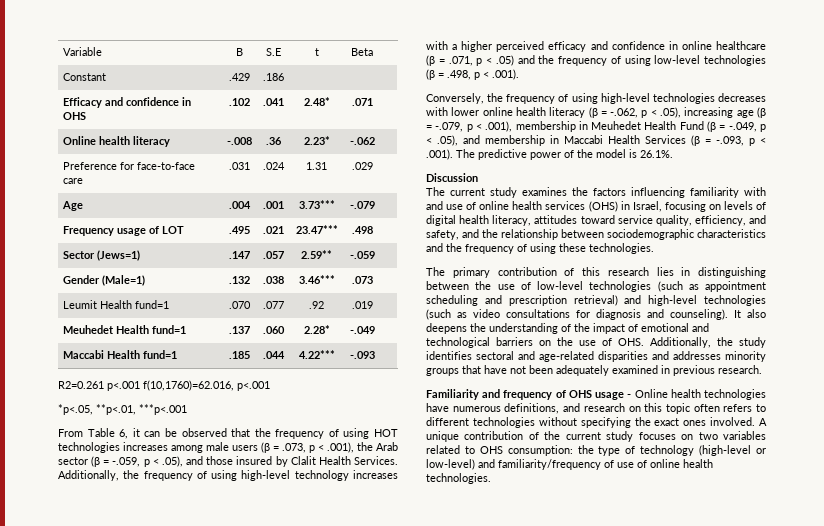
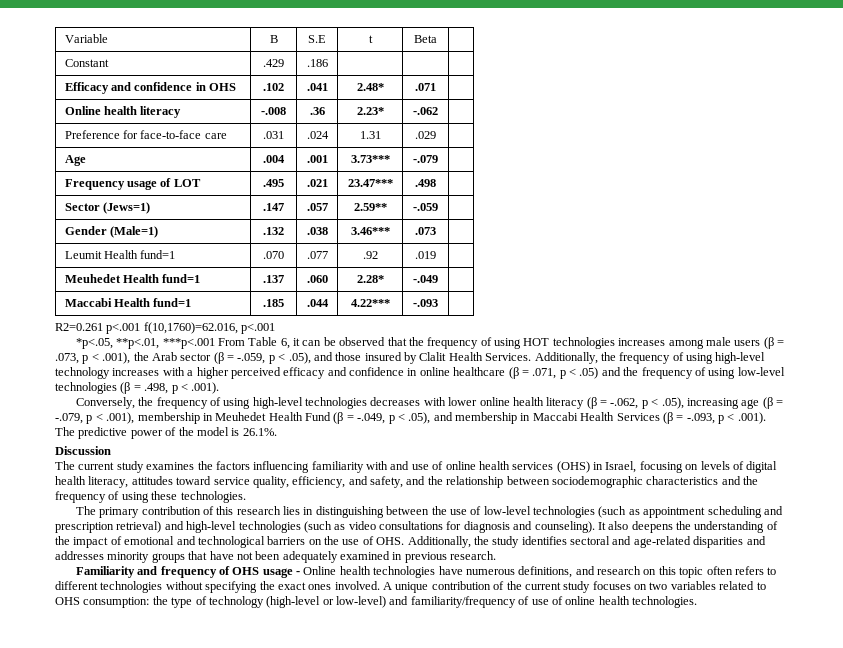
- *p<.05, **p<.01, ***p<.001
- From Table 6, it can be observed that the frequency of using HOT technologies increases among male users (β = .073, p < .001), the Arab sector (β = -.059, p < .05), and those insured by Clalit Health Services.
+ *p<.05, **p<.01, ***p<.001 From Table 6, it can be observed that the frequency of using HOT technologies increases among male users (β = .073, p < .001), the Arab sector (β = -.059, p < .05), and those insured by Clalit Health Services.

